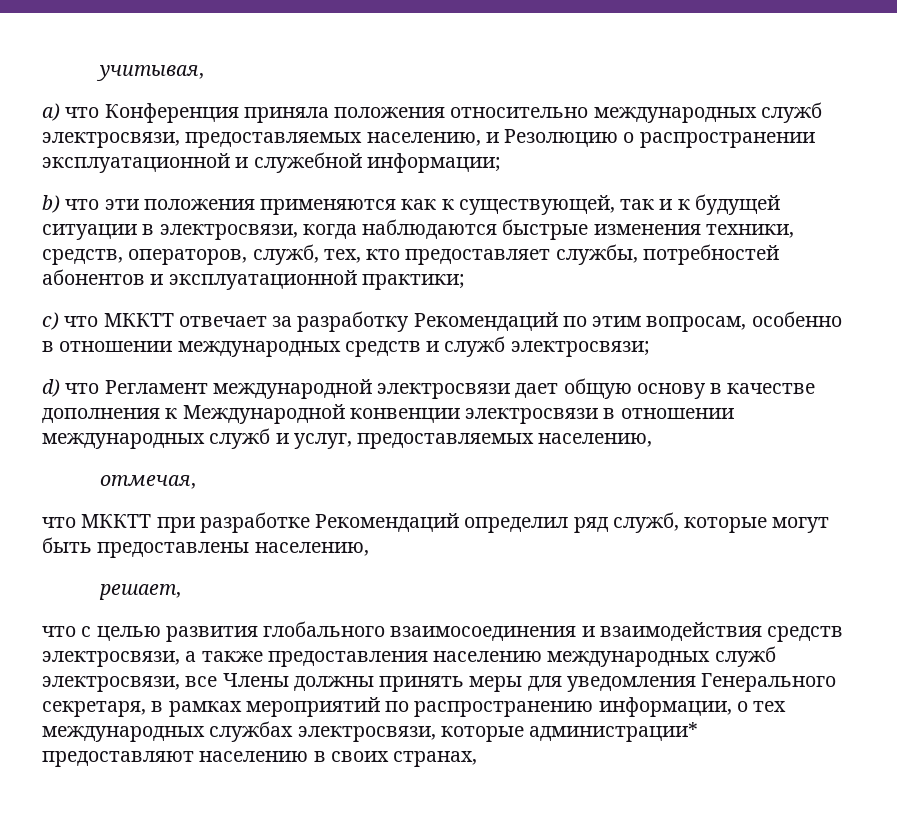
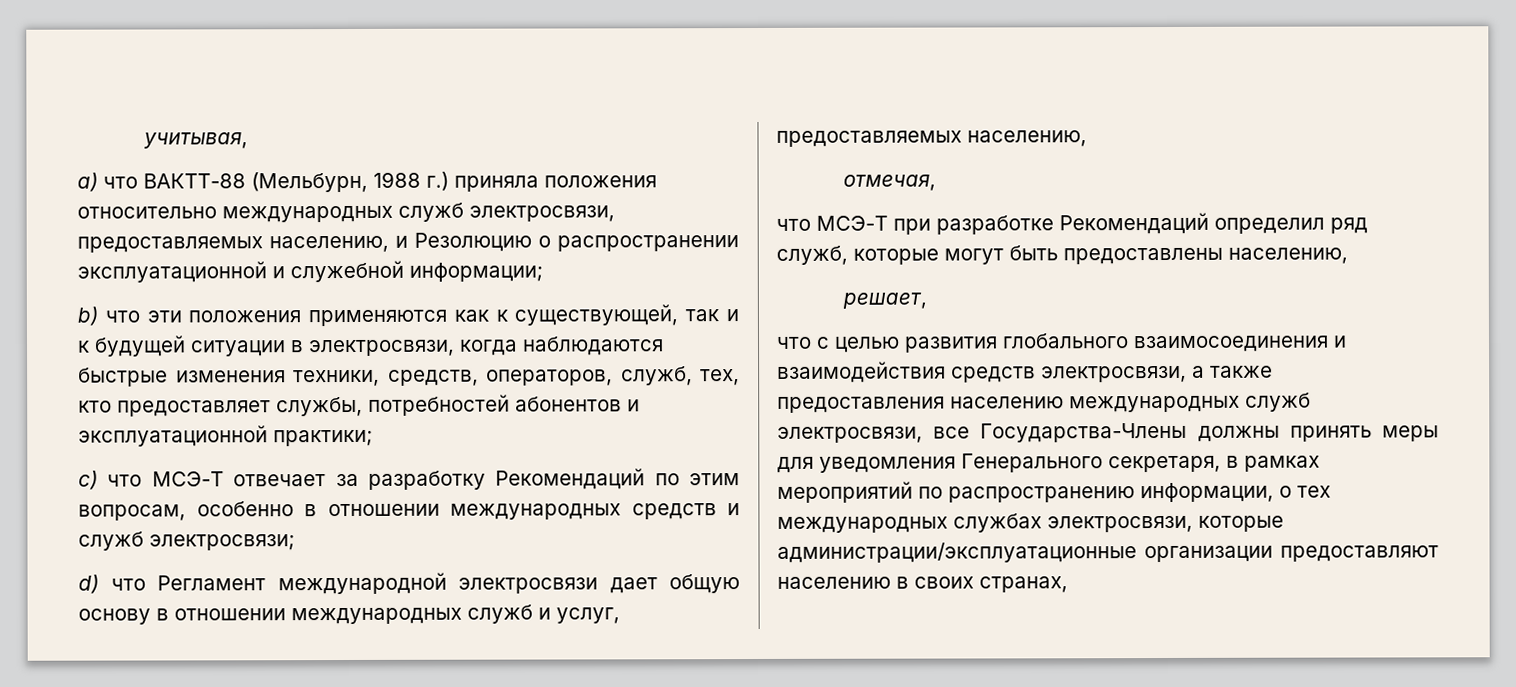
- a) что Конференция приняла положения относительно международных служб электросвязи, предоставляемых населению, и Резолюцию о распространении эксплуатационной и служебной информации;
+ a) что ВАКТТ-88 (Мельбурн, 1988 г.) приняла положения относительно международных служб электросвязи, предоставляемых населению, и Резолюцию о распространении эксплуатационной и служебной информации;
- c) что МККТТ отвечает за разработку Рекомендаций по этим вопросам, особенно в отношении международных средств и служб электросвязи;
+ c) что МСЭ-T отвечает за разработку Рекомендаций по этим вопросам, особенно в отношении международных средств и служб электросвязи;
- d) что Регламент международной электросвязи дает общую основу в качестве дополнения к Международной конвенции электросвязи в отношении международных служб и услуг, предоставляемых населению,
+ d) что Регламент международной электросвязи дает общую основу в отношении международных служб и услуг, предоставляемых населению,
- что МККТТ при разработке Рекомендаций определил ряд служб, которые могут быть предоставлены населению,
+ что МСЭ-T при разработке Рекомендаций определил ряд служб, которые могут быть предоставлены населению,
- что с целью развития глобального взаимосоединения и взаимодействия средств электросвязи, а также предоставления населению международных служб электросвязи, все Члены должны принять меры для уведомления Генерального секретаря, в рамках мероприятий по распространению информации, о тех международных службах электросвязи, которые администрации* предоставляют населению в своих странах,
+ что с целью развития глобального взаимосоединения и взаимодействия средств электросвязи, а также предоставления населению международных служб электросвязи, все Государства-Члены должны принять меры для уведомления Генерального секретаря, в рамках мероприятий по распространению информации, о тех международных службах электросвязи, которые администрации/эксплуатационные организации предоставляют населению в своих странах,

